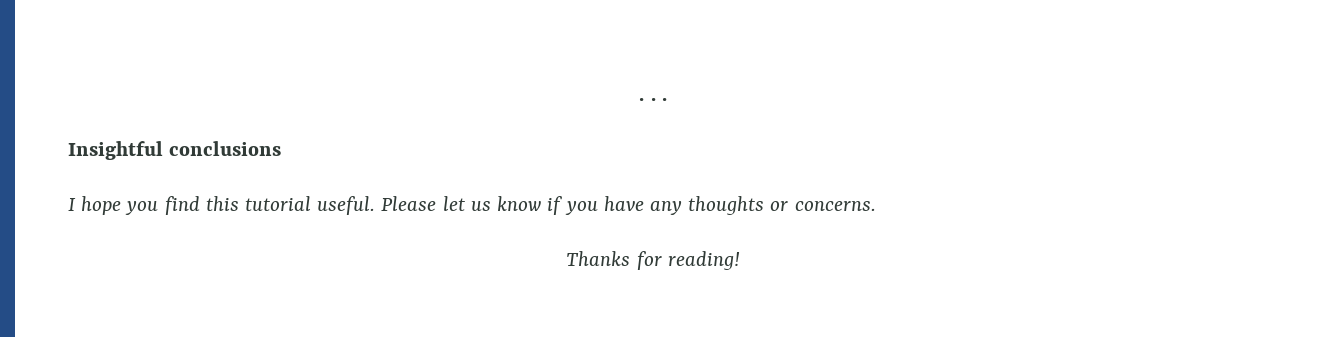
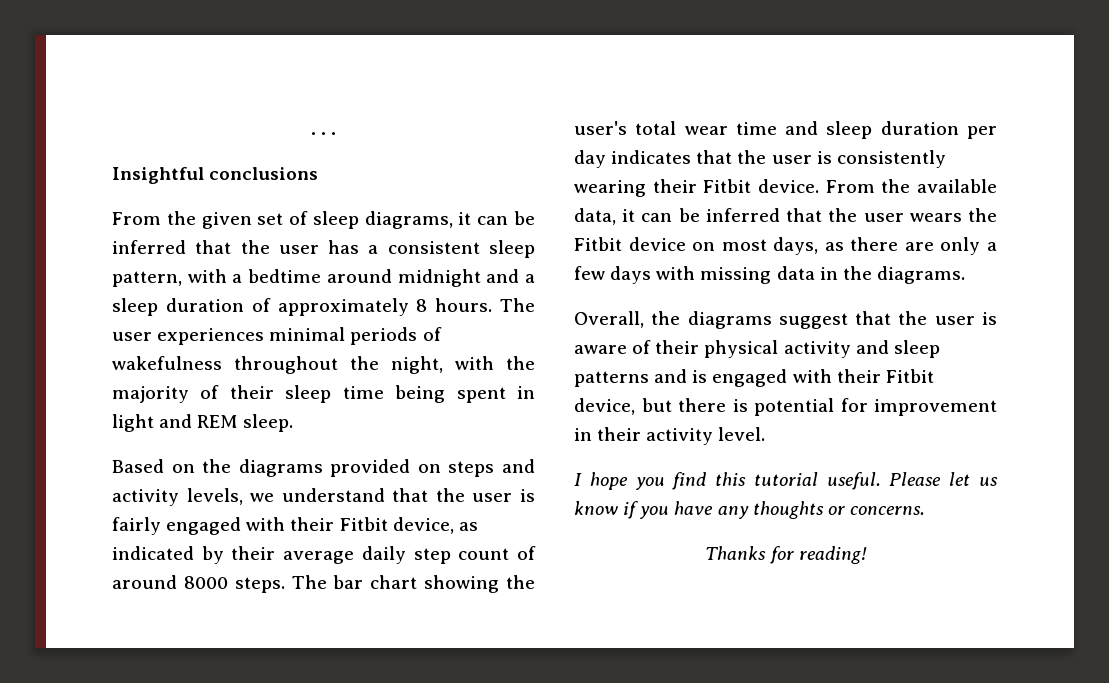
+ From the given set of sleep diagrams, it can be inferred that the user has a consistent sleep pattern, with a bedtime around midnight and a sleep duration of approximately 8 hours. The user experiences minimal periods of wakefulness throughout the night, with the majority of their sleep time being spent in light and REM sleep.
+ Based on the diagrams provided on steps and activity levels, we understand that the user is fairly engaged with their Fitbit device, as indicated by their average daily step count of around 8000 steps. The bar chart showing the user's total wear time and sleep duration per day indicates that the user is consistently wearing their Fitbit device. From the available data, it can be inferred that the user wears the Fitbit device on most days, as there are only a few days with missing data in the diagrams.
+ Overall, the diagrams suggest that the user is aware of their physical activity and sleep patterns and is engaged with their Fitbit device, but there is potential for improvement in their activity level.

